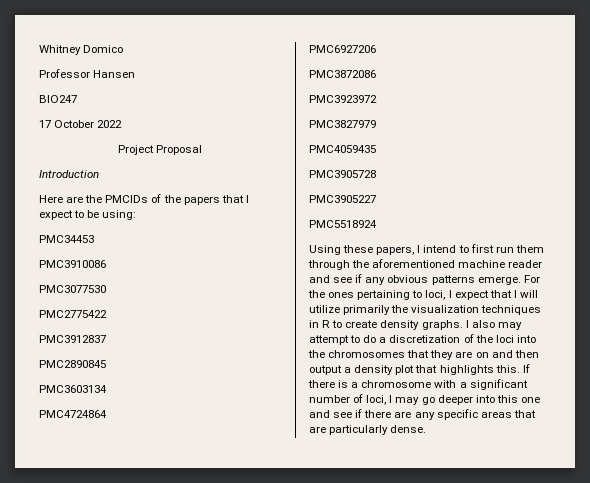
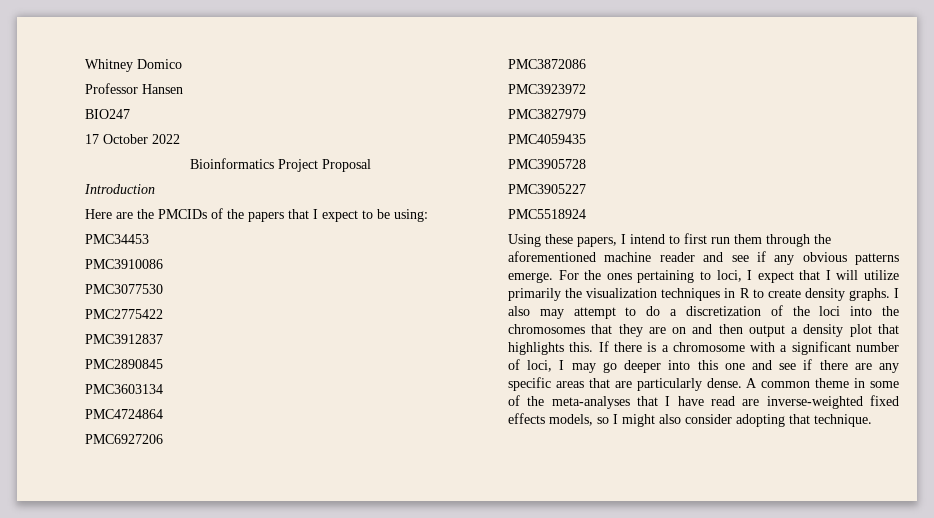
- Project Proposal
+ Bioinformatics Project Proposal
+ A common theme in some of the meta-analyses that I have read are inverse-weighted fixed effects models, so I might also consider adopting that technique.

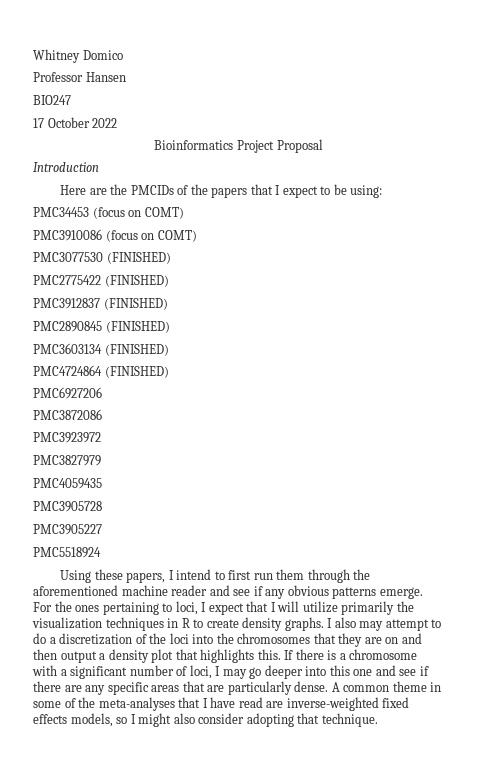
- PMC34453
- PMC3910086
+ PMC34453 (focus on COMT)
+ PMC3910086 (focus on COMT)
- PMC3077530
+ PMC3077530 (FINISHED)
- PMC2775422
+ PMC2775422 (FINISHED)
- PMC3912837
+ PMC3912837 (FINISHED)
- PMC2890845
+ PMC2890845 (FINISHED)
- PMC3603134
+ PMC3603134 (FINISHED)
- PMC4724864
+ PMC4724864 (FINISHED)

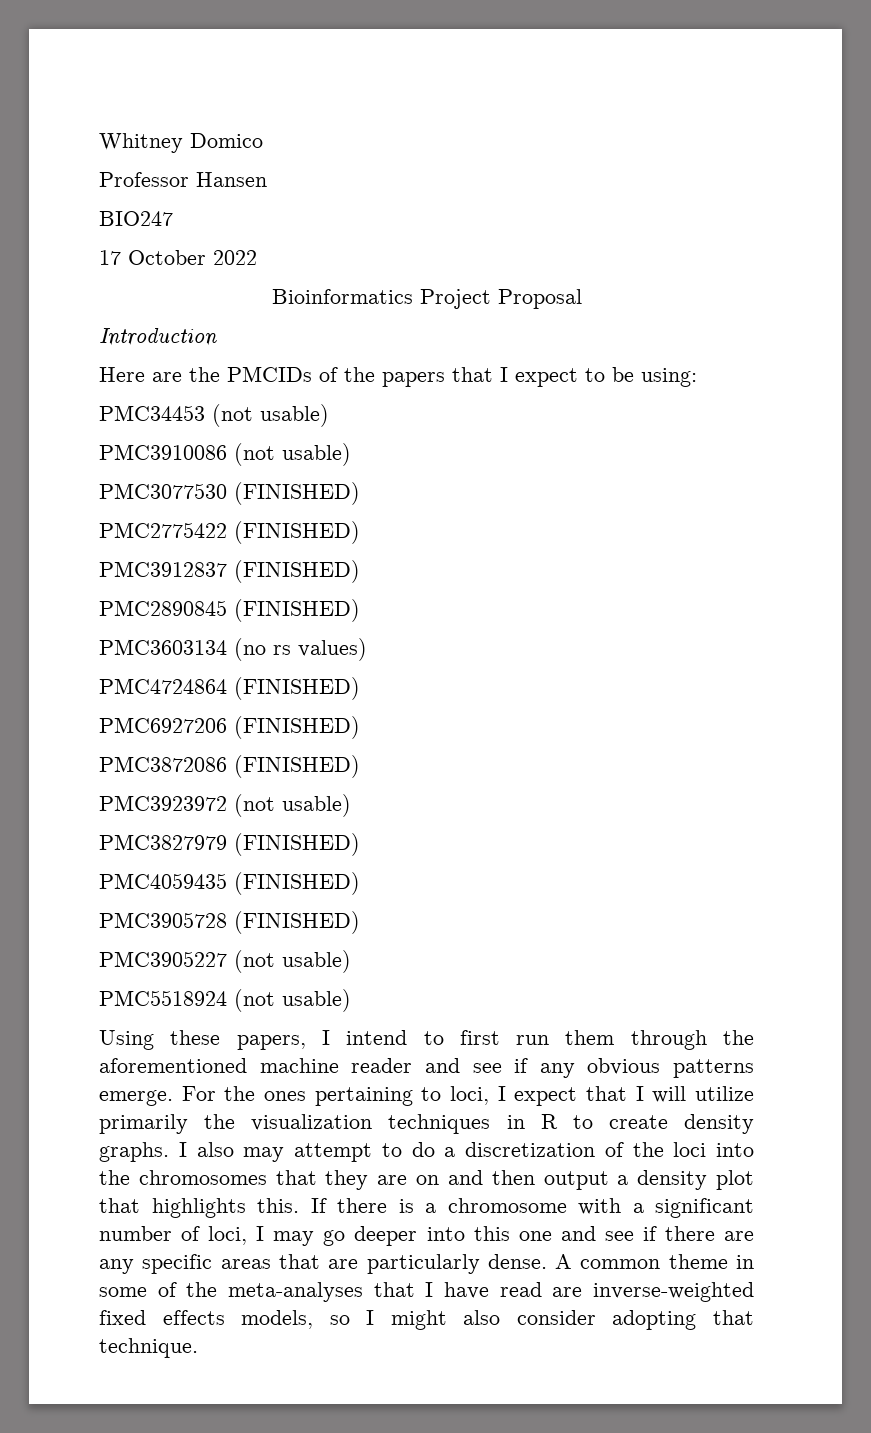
- PMC34453 (focus on COMT)
- PMC3910086 (focus on COMT)
+ PMC34453 (not usable)
+ PMC3910086 (not usable)
- PMC3603134 (FINISHED)
+ PMC3603134 (no rs values)
- PMC6927206
+ PMC6927206 (FINISHED)
- PMC3872086
+ PMC3872086 (FINISHED)
- PMC3923972
+ PMC3923972 (not usable)
- PMC3827979
+ PMC3827979 (FINISHED)
- PMC4059435
+ PMC4059435 (FINISHED)
- PMC3905728
+ PMC3905728 (FINISHED)
- PMC3905227
+ PMC3905227 (not usable)
- PMC5518924
+ PMC5518924 (not usable)

